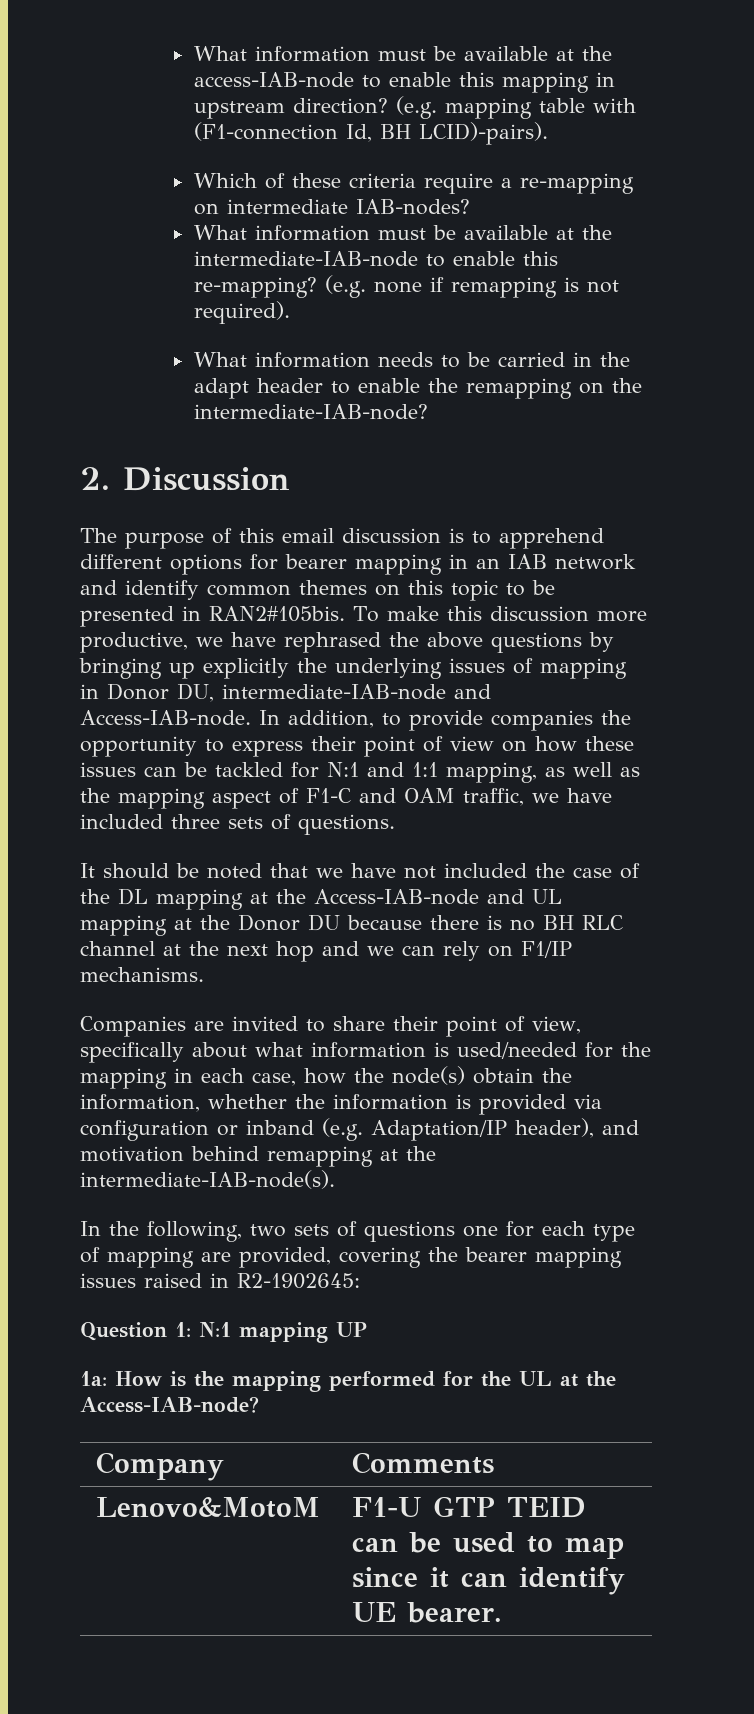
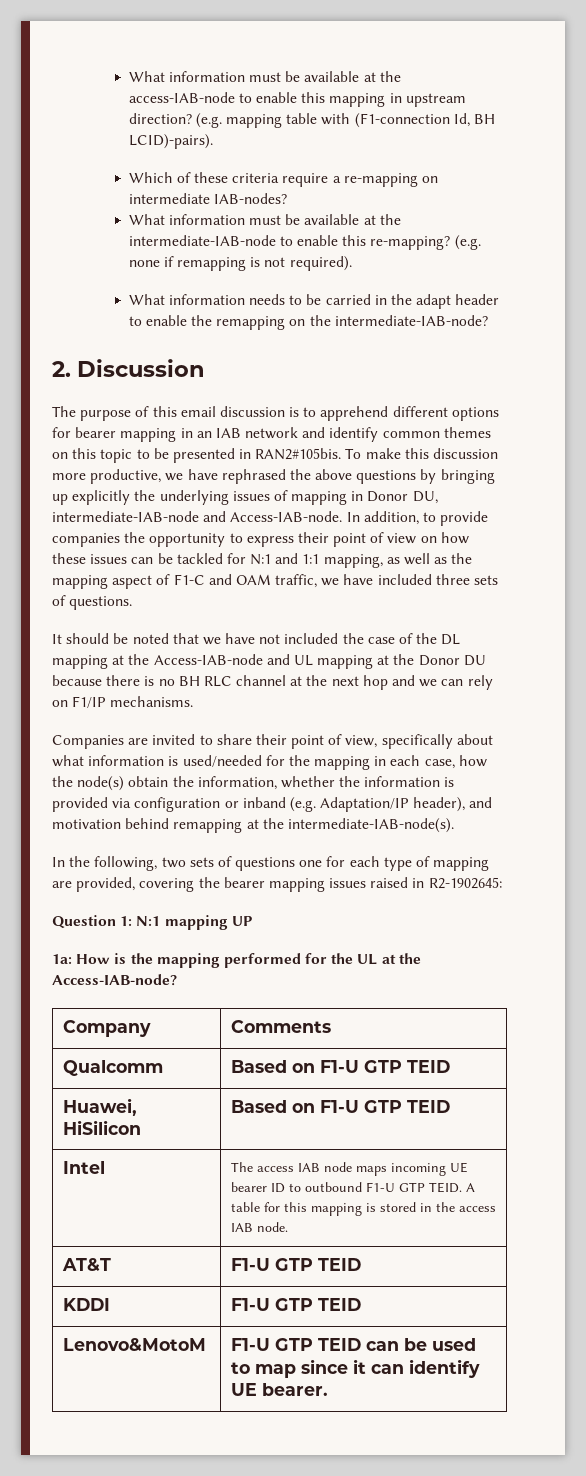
+ Qualcomm | Based on F1-U GTP TEID
+ Huawei, HiSilicon | Based on F1-U GTP TEID
+ Intel | The access IAB node maps incoming UE bearer ID to outbound F1-U GTP TEID. A table for this mapping is stored in the access IAB node.
+ AT&T | F1-U GTP TEID
+ KDDI | F1-U GTP TEID

